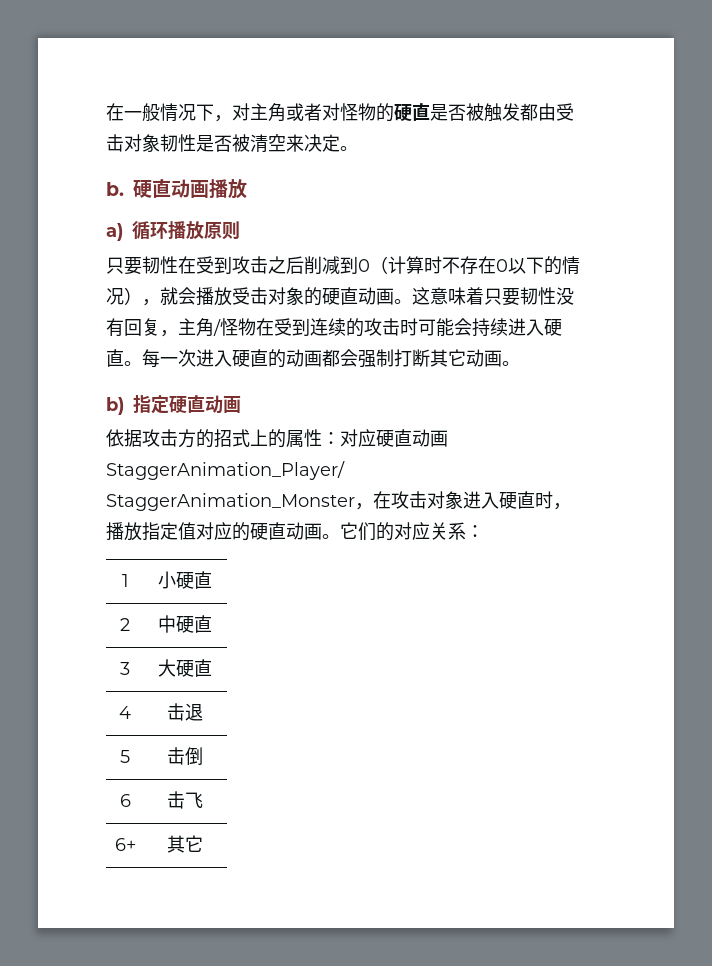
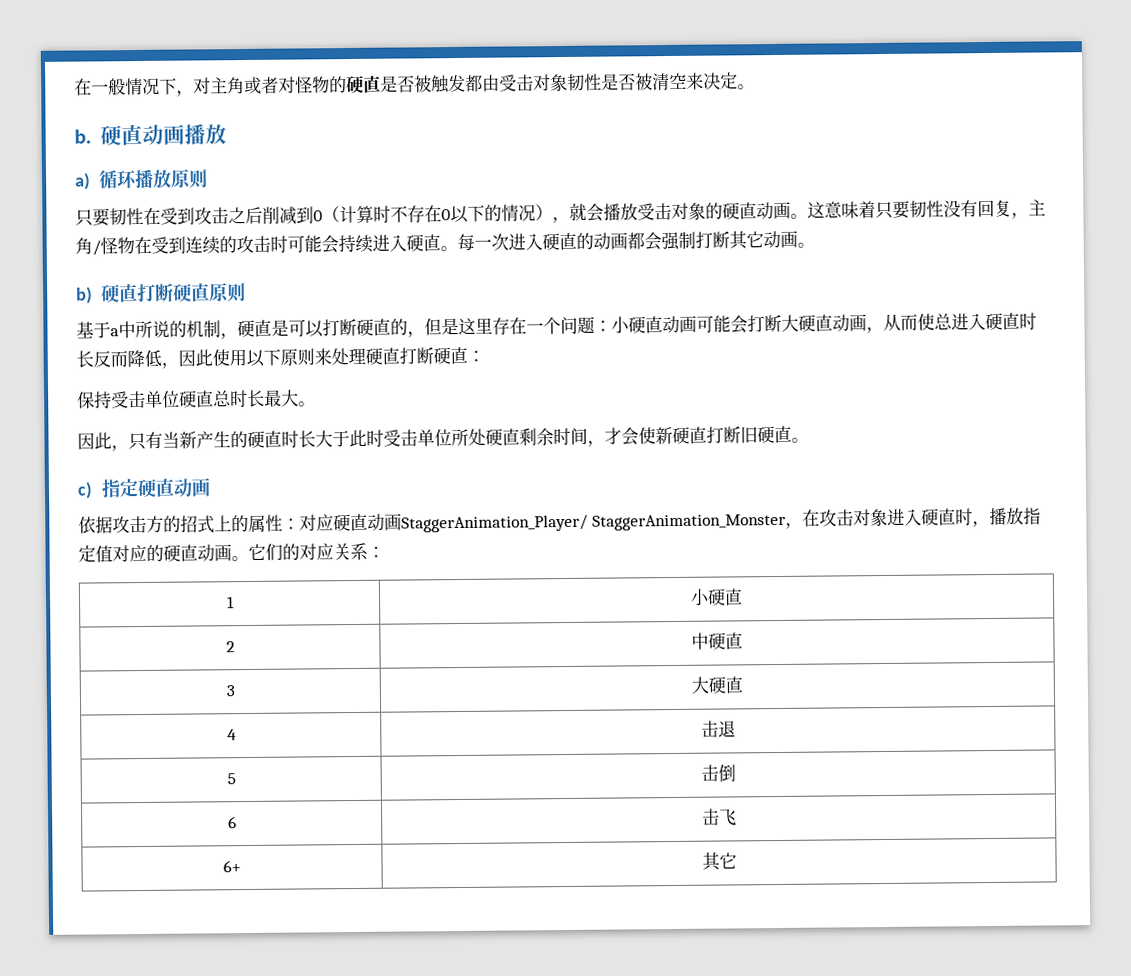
- b)指定硬直动画
+ b)硬直打断硬直原则
+ 基于a中所说的机制，硬直是可以打断硬直的，但是这里存在一个问题：小硬直动画可能会打断大硬直动画，从而使总进入硬直时长反而降低，因此使用以下原则来处理硬直打断硬直：
+ 保持受击单位硬直总时长最大。
+ 因此，只有当新产生的硬直时长大于此时受击单位所处硬直剩余时间，才会使新硬直打断旧硬直。
+ c)指定硬直动画

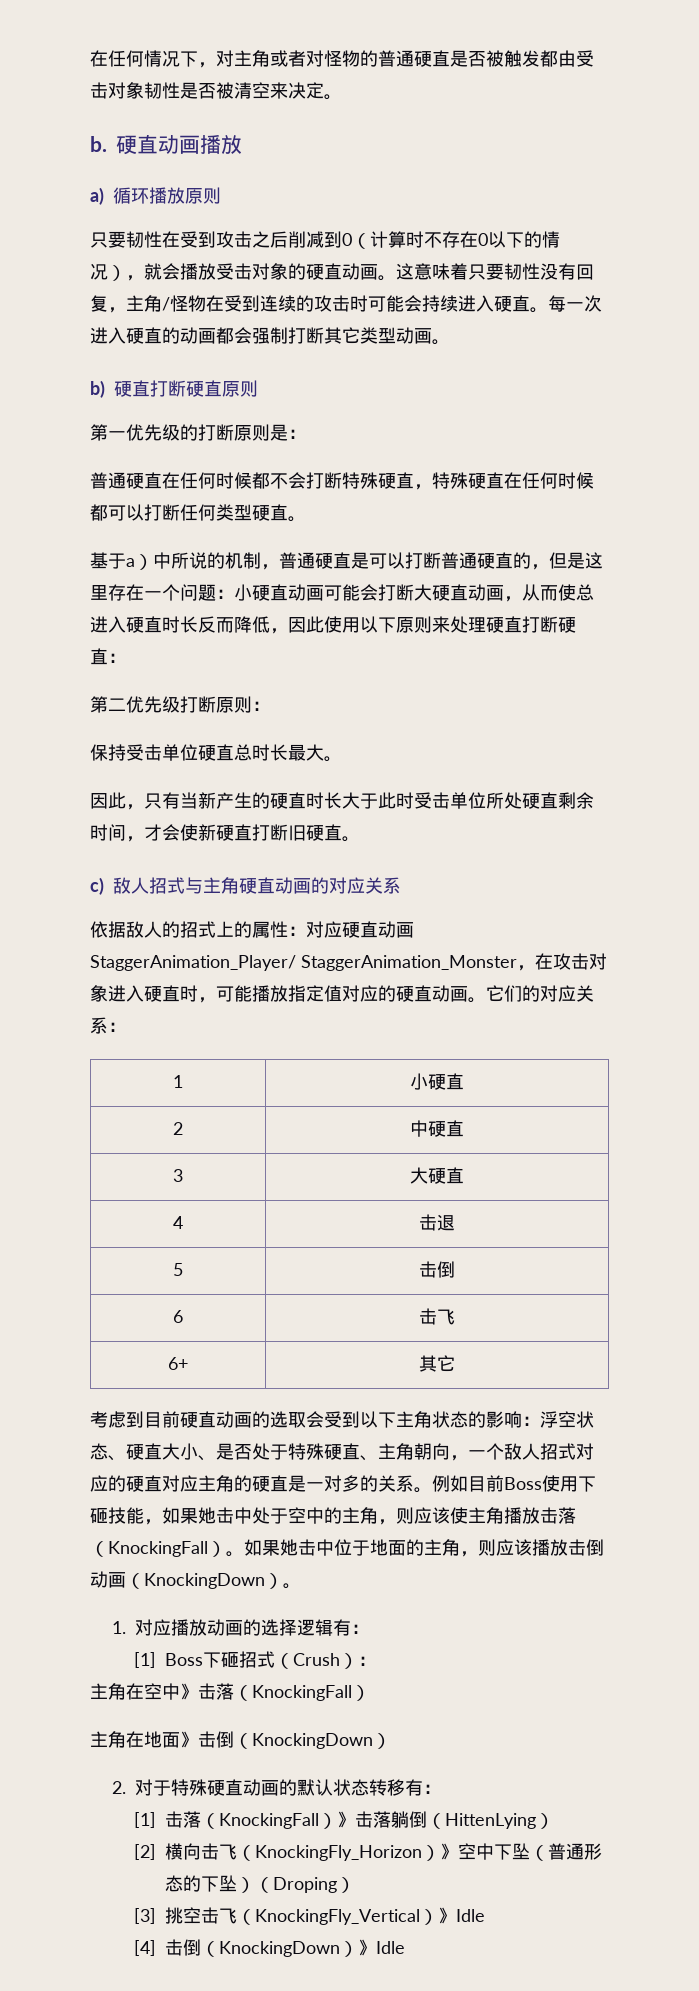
- 在一般情况下，对主角或者对怪物的硬直是否被触发都由受击对象韧性是否被清空来决定。
+ 在任何情况下，对主角或者对怪物的普通硬直是否被触发都由受击对象韧性是否被清空来决定。
- 每一次进入硬直的动画都会强制打断其它动画。
+ 每一次进入硬直的动画都会强制打断其它类型动画。
+ 第一优先级的打断原则是：
+ 普通硬直在任何时候都不会打断特殊硬直，特殊硬直在任何时候都可以打断任何类型硬直。
- 基于a中所说的机制，硬直是可以打断硬直的，但是这里存在一个问题：小硬直动画可能会打断大硬直动画，从而使总进入硬直时长反而降低，因此使用以下原则来处理硬直打断硬直：
+ 基于a）中所说的机制，普通硬直是可以打断普通硬直的，但是这里存在一个问题：小硬直动画可能会打断大硬直动画，从而使总进入硬直时长反而降低，因此使用以下原则来处理硬直打断硬直：
+ 第二优先级打断原则：
- c)指定硬直动画
+ c)敌人招式与主角硬直动画的对应关系
- 依据攻击方的招式上的属性：对应硬直动画StaggerAnimation_Player/ StaggerAnimation_Monster，在攻击对象进入硬直时，播放指定值对应的硬直动画。
+ 依据敌人的招式上的属性：对应硬直动画StaggerAnimation_Player/ StaggerAnimation_Monster，在攻击对象进入硬直时，可能播放指定值对应的硬直动画。
+ 考虑到目前硬直动画的选取会受到以下主角状态的影响：浮空状态、硬直大小、是否处于特殊硬直、主角朝向，一个敌人招式对应的硬直对应主角的硬直是一对多的关系。例如目前Boss使用下砸技能，如果她击中处于空中的主角，则应该使主角播放击落（KnockingFall）。如果她击中位于地面的主角，则应该播放击倒动画（KnockingDown）。
+ 1.对应播放动画的选择逻辑有：
+ [1] Boss下砸招式（Crush）：
+ 主角在空中》击落（KnockingFall）
+ 主角在地面》击倒（KnockingDown）
+ 2.对于特殊硬直动画的默认状态转移有：
+ [1]击落（KnockingFall）》击落躺倒（HittenLying）
+ [2]横向击飞（KnockingFly_Horizon）》空中下坠（普通形态的下坠）（Droping）
+ [3]挑空击飞（KnockingFly_Vertical）》Idle
+ [4]击倒（KnockingDown）》Idle

